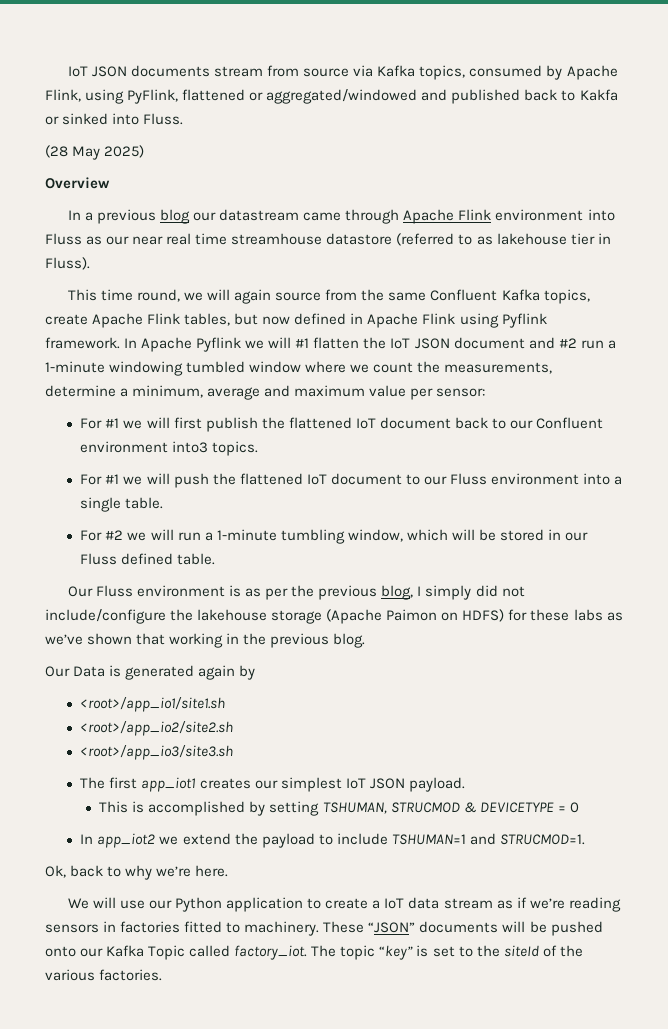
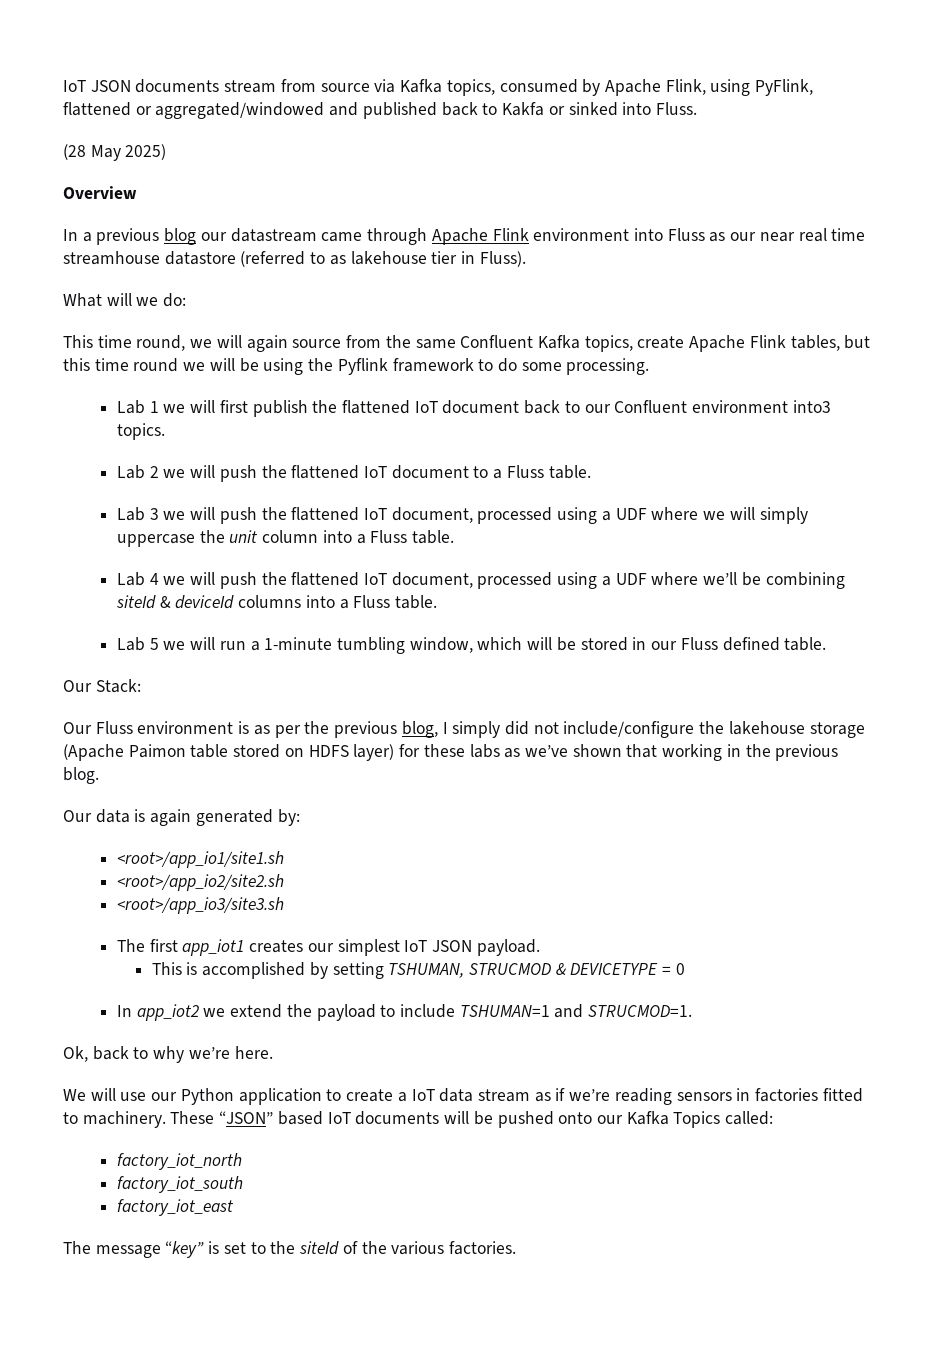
+ What will we do:
- This time round, we will again source from the same Confluent Kafka topics, create Apache Flink tables, but now defined in Apache Flink using Pyflink framework. In Apache Pyflink we will #1 flatten the IoT JSON document and #2 run a 1-minute windowing tumbled window where we count the measurements, determine a minimum, average and maximum value per sensor:
- For #1 we will first publish the flattened IoT document back to our Confluent environment into3 topics.
+ This time round, we will again source from the same Confluent Kafka topics, create Apache Flink tables, but this time round we will be using the Pyflink framework to do some processing.
+ Lab 1 we will first publish the flattened IoT document back to our Confluent environment into3 topics.
- For #1 we will push the flattened IoT document to our Fluss environment into a single table.
- For #2 we will run a 1-minute tumbling window, which will be stored in our Fluss defined table.
+ Lab 2 we will push the flattened IoT document to a Fluss table.
+ Lab 3 we will push the flattened IoT document, processed using a UDF where we will simply uppercase the unit column into a Fluss table.
+ Lab 4 we will push the flattened IoT document, processed using a UDF where we’ll be combining siteId & deviceId columns into a Fluss table.
+ Lab 5 we will run a 1-minute tumbling window, which will be stored in our Fluss defined table.
+ Our Stack:
- Our Fluss environment is as per the previous blog, I simply did not include/configure the lakehouse storage (Apache Paimon on HDFS) for these labs as we’ve shown that working in the previous blog.
+ Our Fluss environment is as per the previous blog, I simply did not include/configure the lakehouse storage (Apache Paimon table stored on HDFS layer) for these labs as we’ve shown that working in the previous blog.
- Our Data is generated again by
+ Our data is again generated by:
- These “JSON” documents will be pushed onto our Kafka Topic called factory_iot. The topic “key” is set to the siteId of the various factories.
+ These “JSON” based IoT documents will be pushed onto our Kafka Topics called:
+ factory_iot_north
+ factory_iot_south
+ factory_iot_east
+ The message “key” is set to the siteId of the various factories.

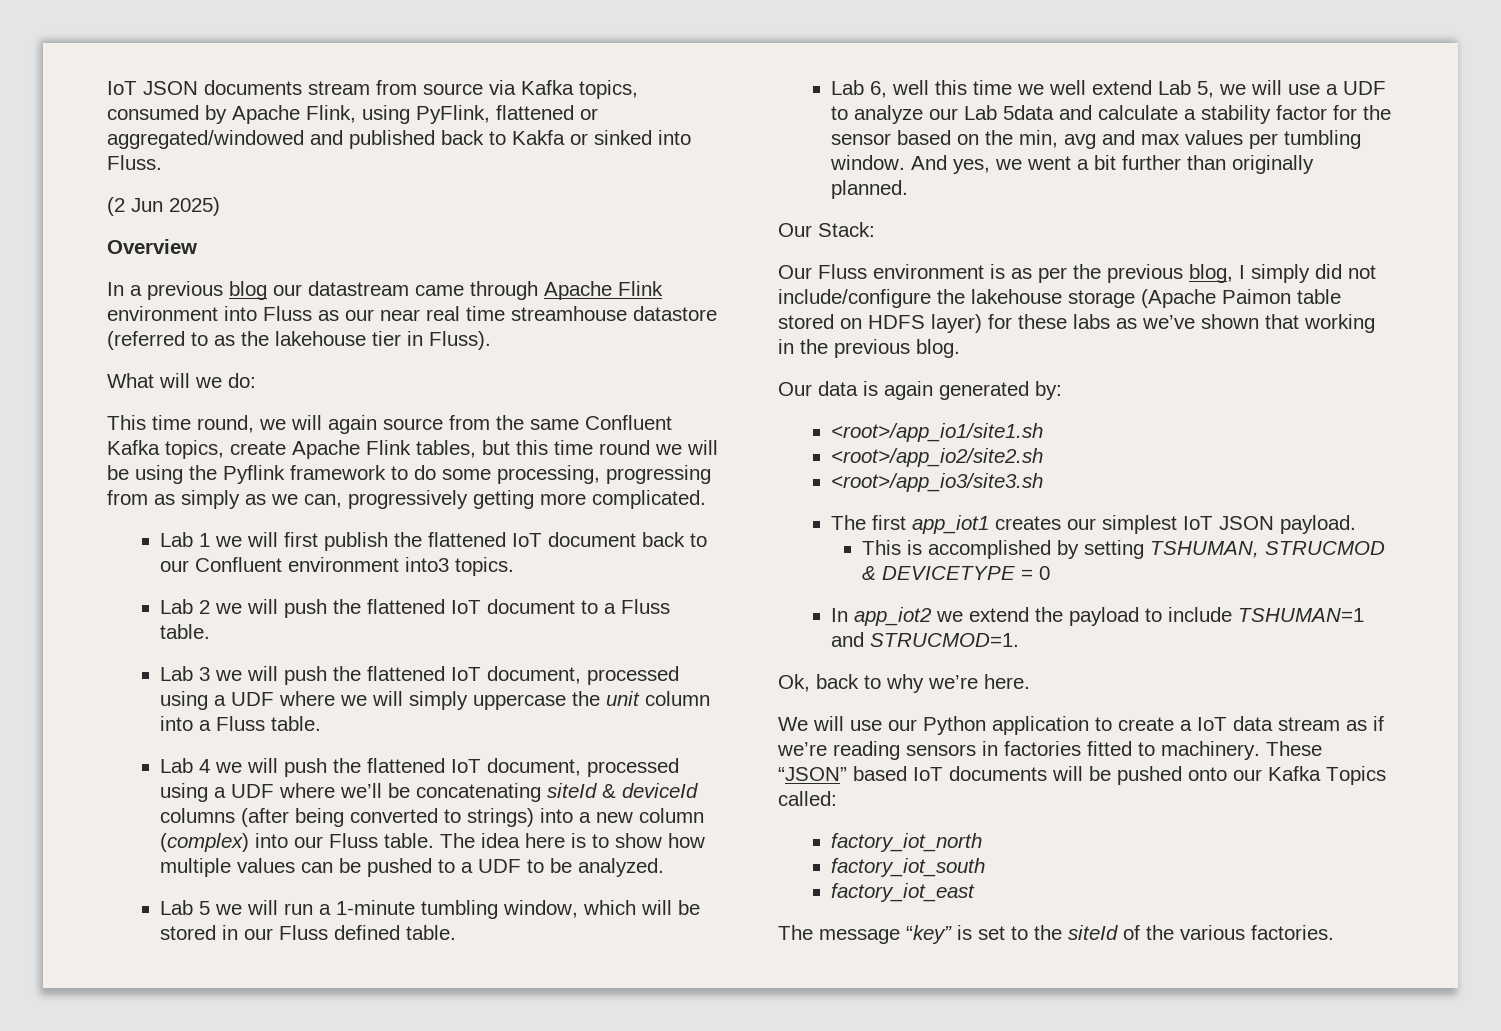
- (28 May 2025)
+ (2 Jun 2025)
- In a previous blog our datastream came through Apache Flink environment into Fluss as our near real time streamhouse datastore (referred to as lakehouse tier in Fluss).
+ In a previous blog our datastream came through Apache Flink environment into Fluss as our near real time streamhouse datastore (referred to as the lakehouse tier in Fluss).
- This time round, we will again source from the same Confluent Kafka topics, create Apache Flink tables, but this time round we will be using the Pyflink framework to do some processing.
+ This time round, we will again source from the same Confluent Kafka topics, create Apache Flink tables, but this time round we will be using the Pyflink framework to do some processing, progressing from as simply as we can, progressively getting more complicated.
- Lab 4 we will push the flattened IoT document, processed using a UDF where we’ll be combining siteId & deviceId columns into a Fluss table.
+ Lab 4 we will push the flattened IoT document, processed using a UDF where we’ll be concatenating siteId & deviceId columns (after being converted to strings) into a new column (complex) into our Fluss table. The idea here is to show how multiple values can be pushed to a UDF to be analyzed.
+ Lab 6, well this time we well extend Lab 5, we will use a UDF to analyze our Lab 5data and calculate a stability factor for the sensor based on the min, avg and max values per tumbling window. And yes, we went a bit further than originally planned.

